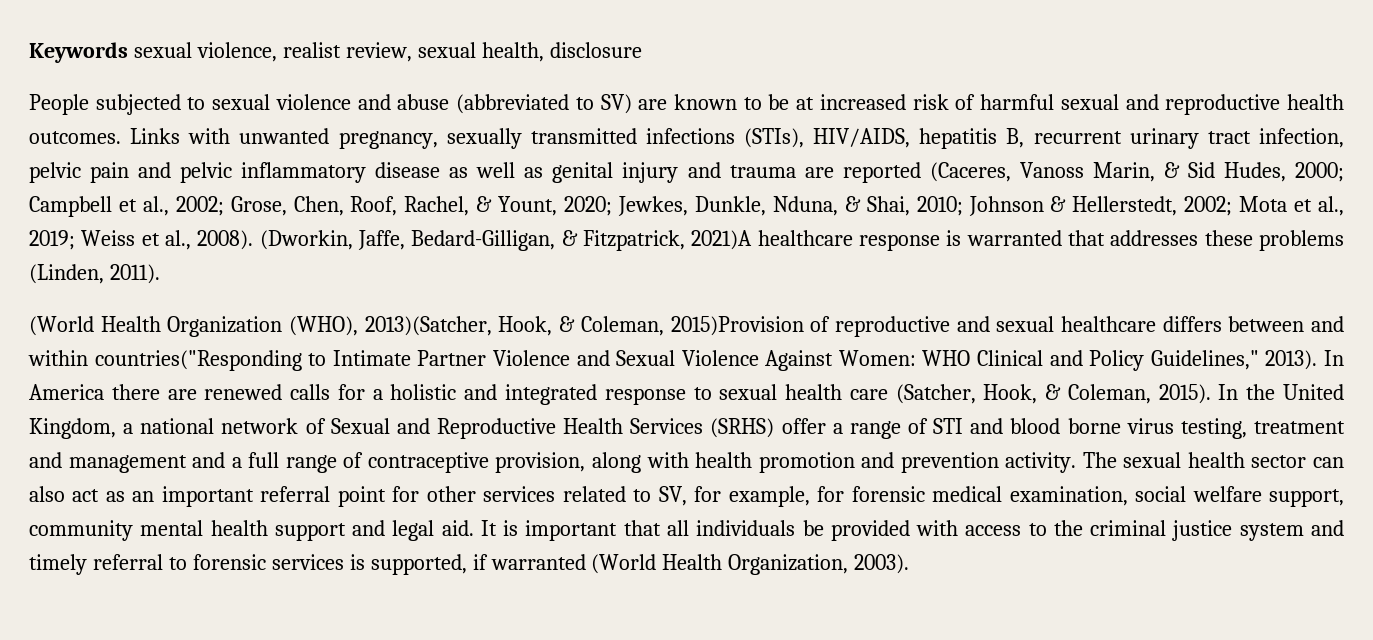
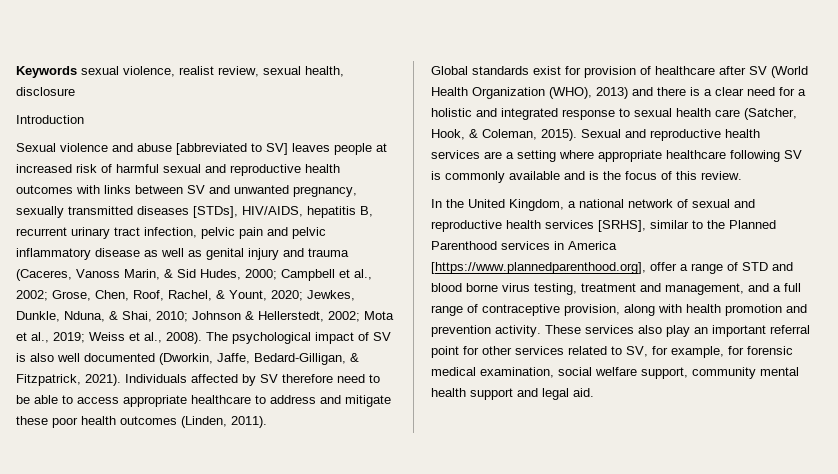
- People subjected to sexual violence and abuse (abbreviated to SV) are known to be at increased risk of harmful sexual and reproductive health outcomes. Links with unwanted pregnancy, sexually transmitted infections (STIs), HIV/AIDS, hepatitis B, recurrent urinary tract infection, pelvic pain and pelvic inflammatory disease as well as genital injury and trauma are reported (Caceres, Vanoss Marin, & Sid Hudes, 2000;
+ Introduction
+ Sexual violence and abuse [abbreviated to SV] leaves people at increased risk of harmful sexual and reproductive health outcomes with links between SV and unwanted pregnancy, sexually transmitted diseases [STDs], HIV/AIDS, hepatitis B, recurrent urinary tract infection, pelvic pain and pelvic inflammatory disease as well as genital injury and trauma (Caceres, Vanoss Marin, & Sid Hudes, 2000;
- (Dworkin, Jaffe, Bedard-Gilligan, & Fitzpatrick, 2021)A healthcare response is warranted that addresses these problems (Linden, 2011).
- (World Health Organization (WHO), 2013)(Satcher, Hook, & Coleman, 2015)Provision of reproductive and sexual healthcare differs between and within countries("Responding to Intimate Partner Violence and Sexual Violence Against Women: WHO Clinical and Policy Guidelines," 2013). In America there are renewed calls for a holistic and integrated response to sexual health care (Satcher, Hook, & Coleman, 2015). In the United Kingdom, a national network of Sexual and Reproductive Health Services (SRHS) offer a range of STI and blood borne virus testing, treatment and management and a full range of contraceptive provision, along with health promotion and prevention activity.
+ The psychological impact of SV is also well documented (Dworkin, Jaffe, Bedard-Gilligan, & Fitzpatrick, 2021). Individuals affected by SV therefore need to be able to access appropriate healthcare to address and mitigate these poor health outcomes (Linden, 2011).
+ Global standards exist for provision of healthcare after SV (World Health Organization (WHO), 2013) and there is a clear need for a holistic and integrated response to sexual health care (Satcher, Hook, & Coleman, 2015). Sexual and reproductive health services are a setting where appropriate healthcare following SV is commonly available and is the focus of this review.
+ In the United Kingdom, a national network of sexual and reproductive health services [SRHS], similar to the Planned Parenthood services in America [https://www.plannedparenthood.org], offer a range of STD and blood borne virus testing, treatment and management, and a full range of contraceptive provision, along with health promotion and prevention activity.
- The sexual health sector can also act as an important referral point for other services related to SV, for example, for forensic medical examination, social welfare support, community mental health support and legal aid. It is important that all individuals be provided with access to the criminal justice system and timely referral to forensic services is supported, if warranted (World Health Organization, 2003).
+ These services also play an important referral point for other services related to SV, for example, for forensic medical examination, social welfare support, community mental health support and legal aid.

